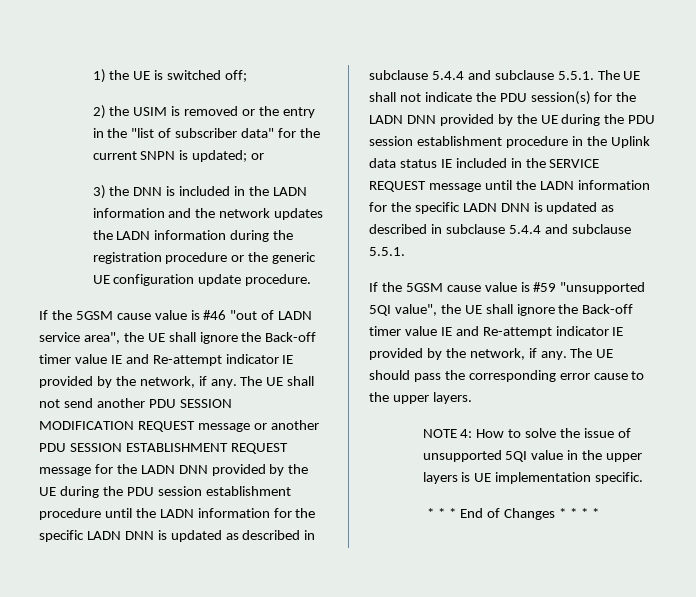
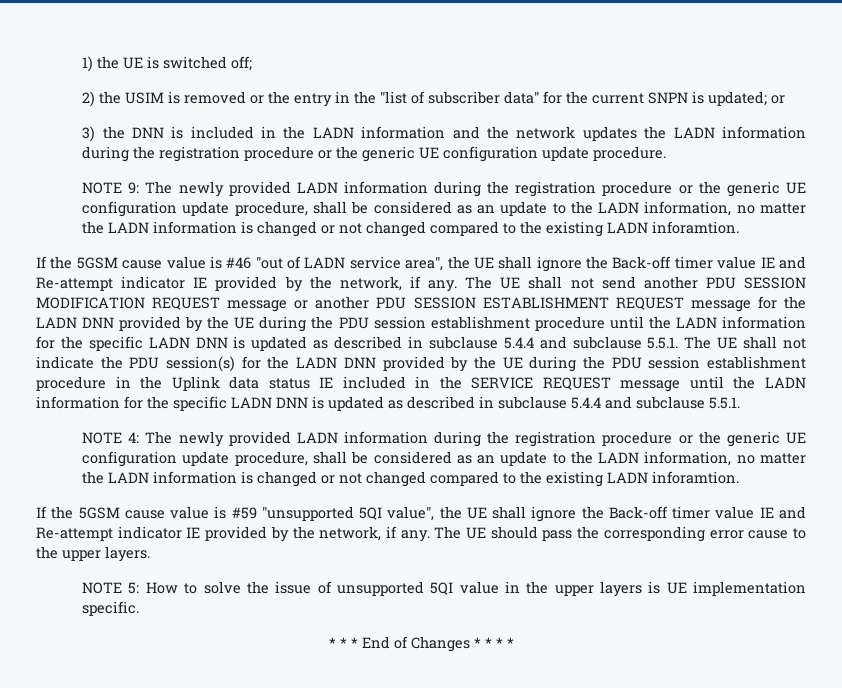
+ NOTE 9: The newly provided LADN information during the registration procedure or the generic UE configuration update procedure, shall be considered as an update to the LADN information, no matter the LADN information is changed or not changed compared to the existing LADN inforamtion.
+ NOTE 4: The newly provided LADN information during the registration procedure or the generic UE configuration update procedure, shall be considered as an update to the LADN information, no matter the LADN information is changed or not changed compared to the existing LADN inforamtion.
- NOTE 4: How to solve the issue of unsupported 5QI value in the upper layers is UE implementation specific.
+ NOTE 5: How to solve the issue of unsupported 5QI value in the upper layers is UE implementation specific.

